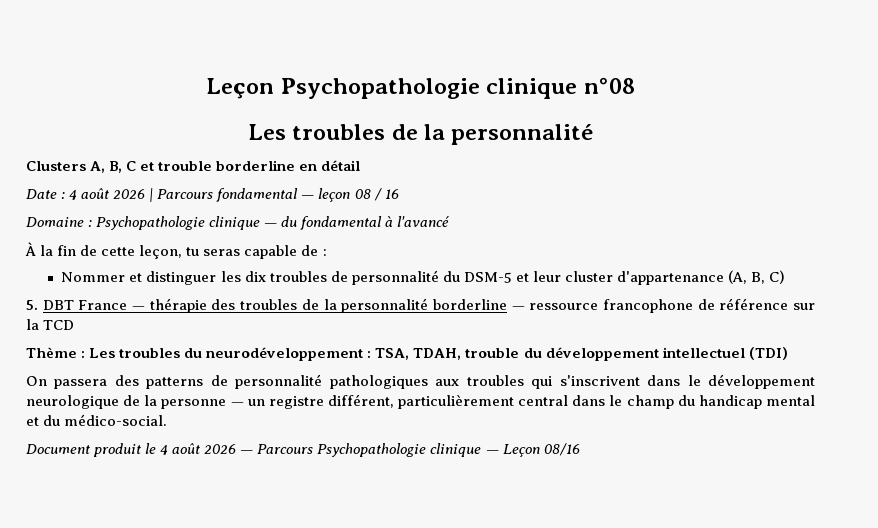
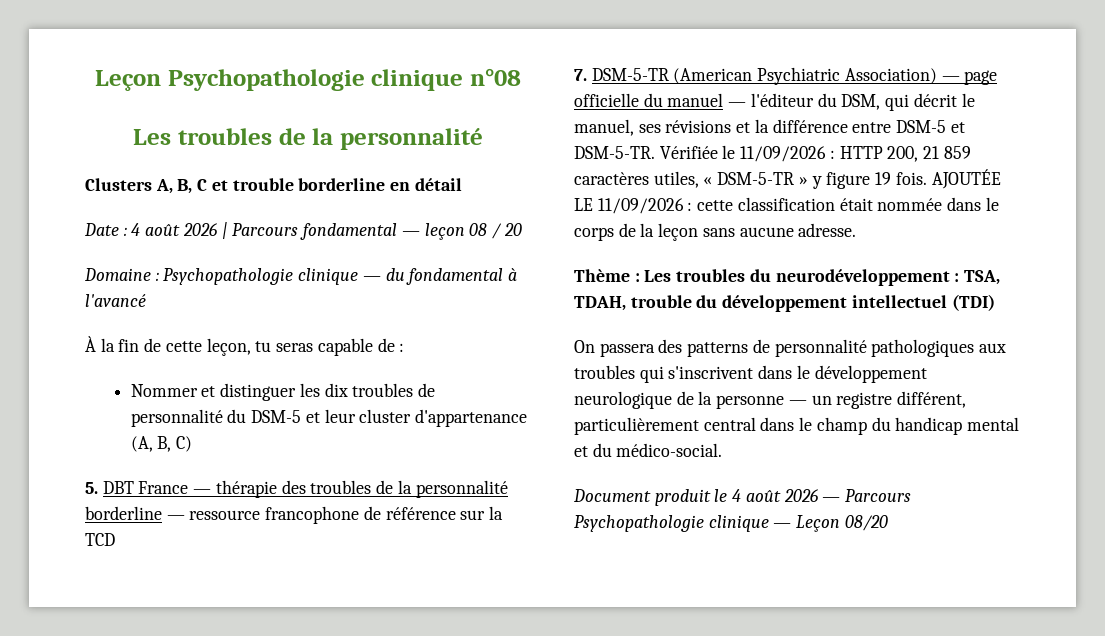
- Date : 4 août 2026 | Parcours fondamental — leçon 08 / 16
+ Date : 4 août 2026 | Parcours fondamental — leçon 08 / 20
+ 7. DSM-5-TR (American Psychiatric Association) — page officielle du manuel — l'éditeur du DSM, qui décrit le manuel, ses révisions et la différence entre DSM-5 et DSM-5-TR. Vérifiée le 11/09/2026 : HTTP 200, 21 859 caractères utiles, « DSM-5-TR » y figure 19 fois. AJOUTÉE LE 11/09/2026 : cette classification était nommée dans le corps de la leçon sans aucune adresse.
- Document produit le 4 août 2026 — Parcours Psychopathologie clinique — Leçon 08/16
+ Document produit le 4 août 2026 — Parcours Psychopathologie clinique — Leçon 08/20

